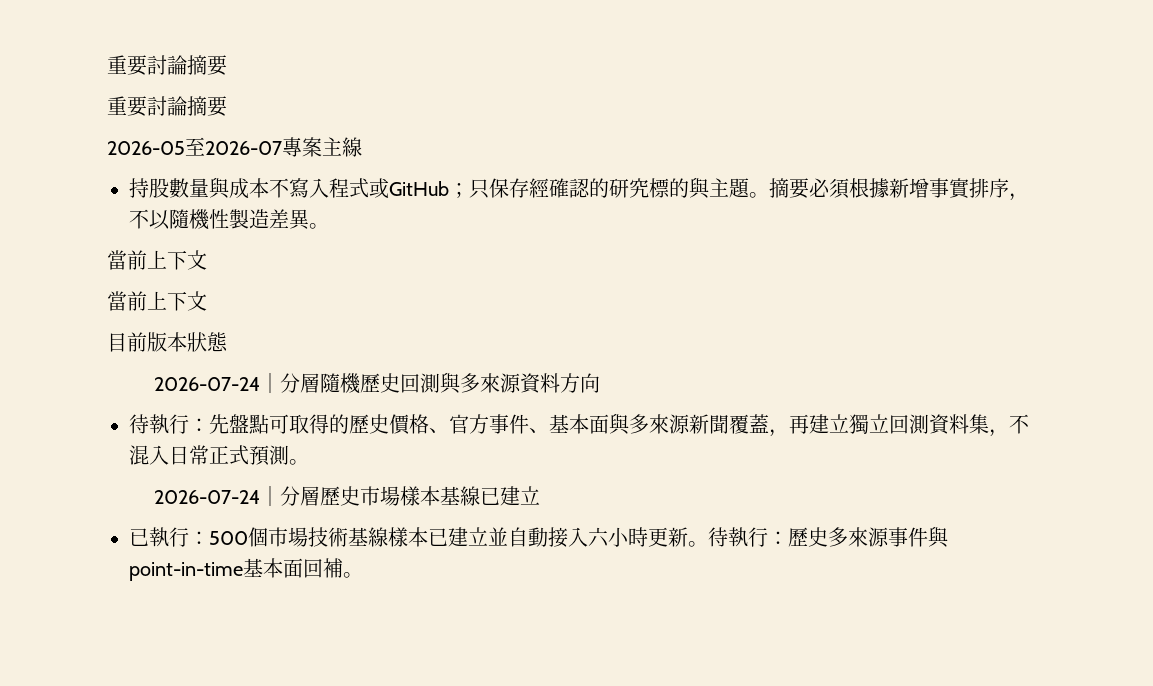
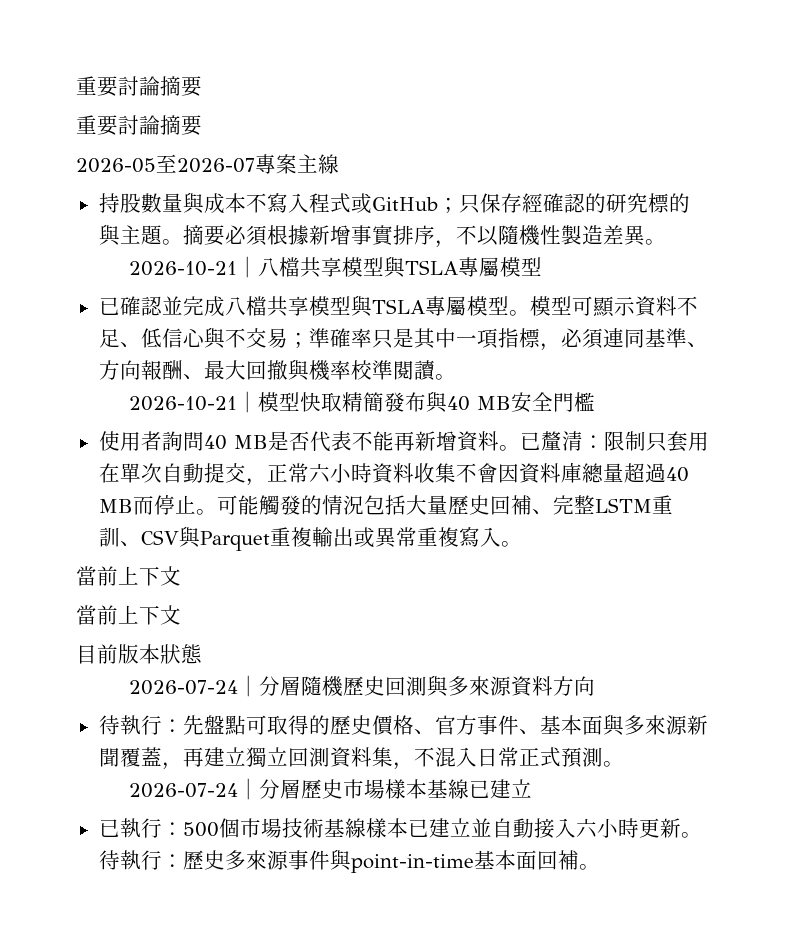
+ 2026-10-21｜八檔共享模型與TSLA專屬模型
+ 已確認並完成八檔共享模型與TSLA專屬模型。模型可顯示資料不足、低信心與不交易；準確率只是其中一項指標，必須連同基準、方向報酬、最大回撤與機率校準閱讀。
+ 2026-10-21｜模型快取精簡發布與40 MB安全門檻
+ 使用者詢問40 MB是否代表不能再新增資料。已釐清：限制只套用在單次自動提交，正常六小時資料收集不會因資料庫總量超過40 MB而停止。可能觸發的情況包括大量歷史回補、完整LSTM重訓、CSV與Parquet重複輸出或異常重複寫入。

